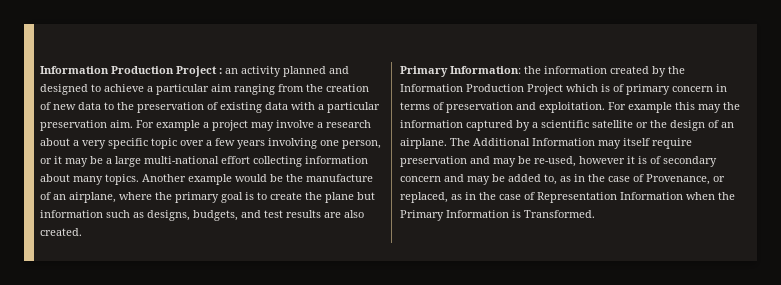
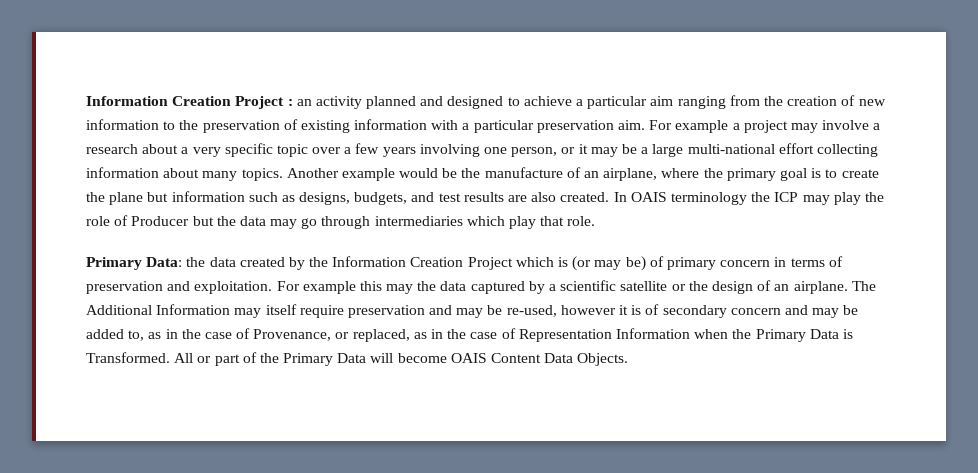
- Information Production Project : an activity planned and designed to achieve a particular aim ranging from the creation of new data to the preservation of existing data with a particular preservation aim.
+ Information Creation Project : an activity planned and designed to achieve a particular aim ranging from the creation of new information to the preservation of existing information with a particular preservation aim.
- Another example would be the manufacture of an airplane, where the primary goal is to create the plane but information such as designs, budgets, and test results are also created.
- Primary Information: the information created by the Information Production Project which is of primary concern in terms of preservation and exploitation.
+ Another example would be the manufacture of an airplane, where the primary goal is to create the plane but information such as designs, budgets, and test results are also created. In OAIS terminology the ICP may play the role of Producer but the data may go through intermediaries which play that role.
+ Primary Data: the data created by the Information Creation Project which is (or may be) of primary concern in terms of preservation and exploitation.
- For example this may the information captured by a scientific satellite or the design of an airplane.
+ For example this may the data captured by a scientific satellite or the design of an airplane.
- The Additional Information may itself require preservation and may be re-used, however it is of secondary concern and may be added to, as in the case of Provenance, or replaced, as in the case of Representation Information when the Primary Information is Transformed.
+ The Additional Information may itself require preservation and may be re-used, however it is of secondary concern and may be added to, as in the case of Provenance, or replaced, as in the case of Representation Information when the Primary Data is Transformed.
+ All or part of the Primary Data will become OAIS Content Data Objects.

